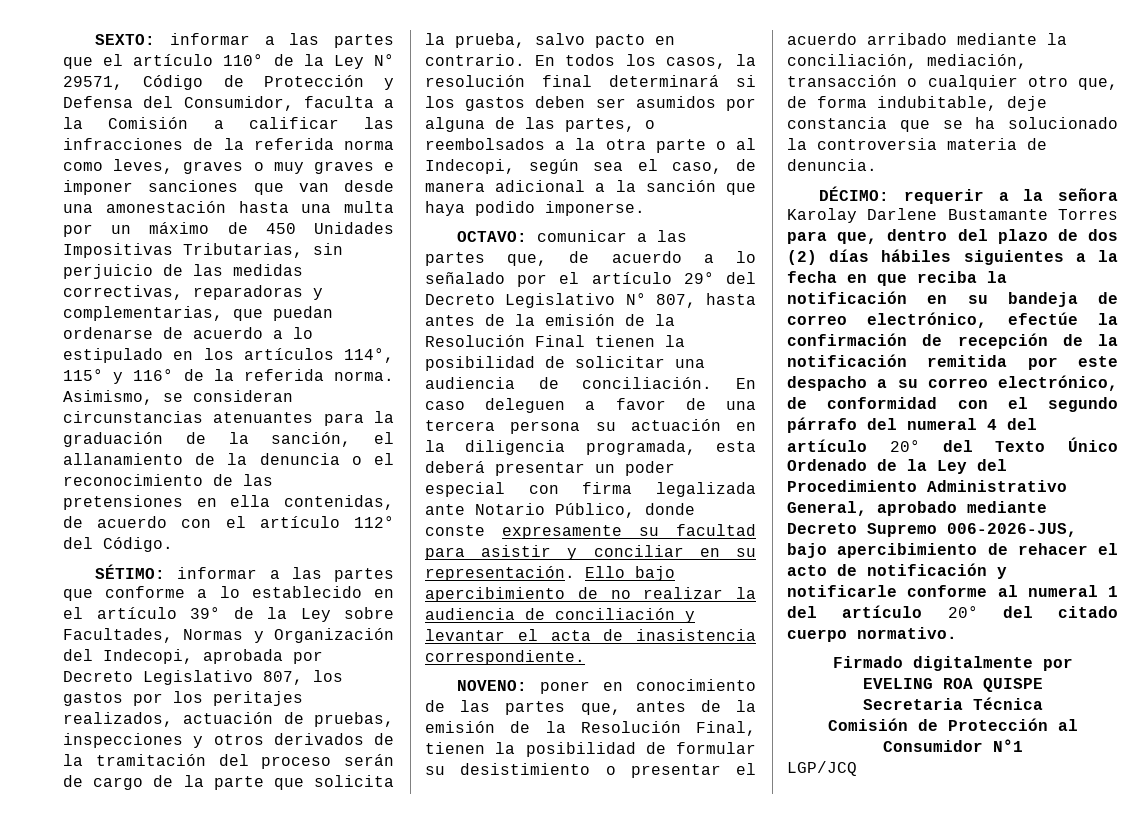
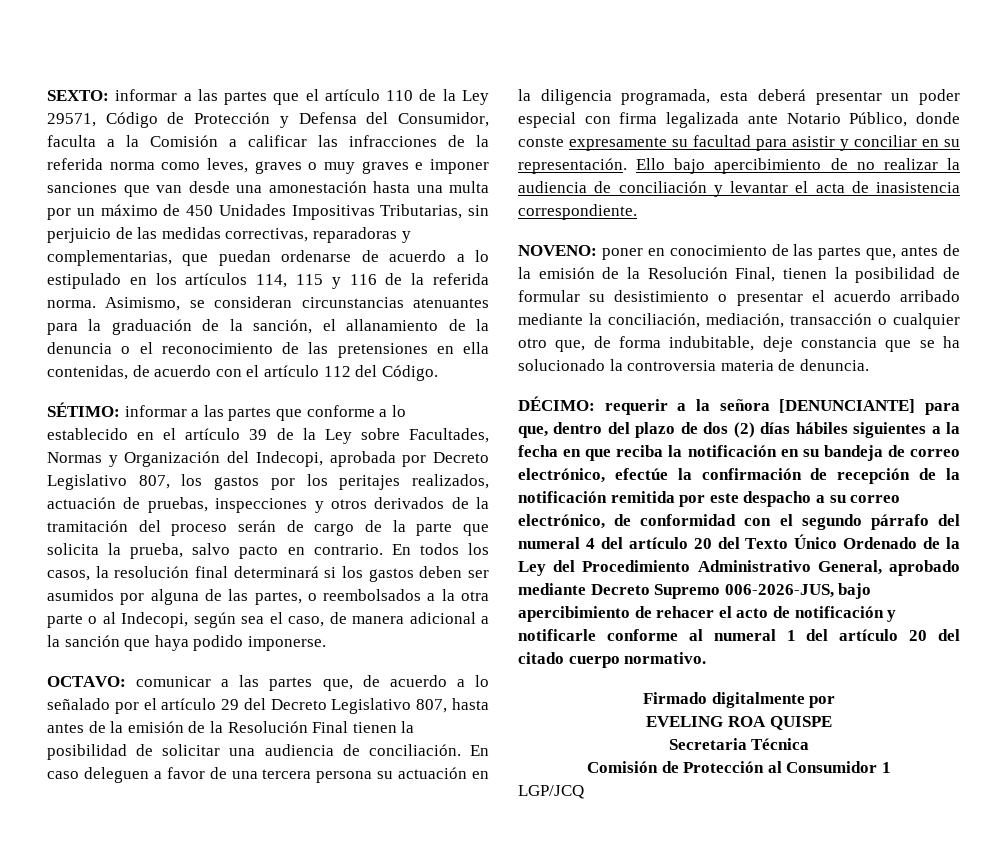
- informar a las partes que el artículo 110° de la Ley N° 29571, Código de Protección y Defensa del Consumidor, faculta a la Comisión a calificar las infracciones de la referida norma como leves, graves o muy graves e imponer sanciones que van desde una amonestación hasta una multa por un máximo de 450 Unidades Impositivas Tributarias, sin perjuicio de las medidas correctivas, reparadoras y complementarias, que puedan ordenarse de acuerdo a lo estipulado en los artículos 114°, 115° y 116° de la referida norma.
+ informar a las partes que el artículo 110 de la Ley 29571, Código de Protección y Defensa del Consumidor, faculta a la Comisión a calificar las infracciones de la referida norma como leves, graves o muy graves e imponer sanciones que van desde una amonestación hasta una multa por un máximo de 450 Unidades Impositivas Tributarias, sin perjuicio de las medidas correctivas, reparadoras y complementarias, que puedan ordenarse de acuerdo a lo estipulado en los artículos 114, 115 y 116 de la referida norma.
- Asimismo, se consideran circunstancias atenuantes para la graduación de la sanción, el allanamiento de la denuncia o el reconocimiento de las pretensiones en ella contenidas, de acuerdo con el artículo 112° del Código.
+ Asimismo, se consideran circunstancias atenuantes para la graduación de la sanción, el allanamiento de la denuncia o el reconocimiento de las pretensiones en ella contenidas, de acuerdo con el artículo 112 del Código.
- SÉTIMO: informar a las partes que conforme a lo establecido en el artículo 39° de la Ley sobre Facultades, Normas y Organización del Indecopi, aprobada por Decreto Legislativo 807, los gastos por los peritajes realizados, actuación de pruebas, inspecciones y otros derivados de la tramitación del proceso serán de cargo de la parte que solicita la prueba, salvo pacto en contrario.
+ SÉTIMO: informar a las partes que conforme a lo establecido en el artículo 39 de la Ley sobre Facultades, Normas y Organización del Indecopi, aprobada por Decreto Legislativo 807, los gastos por los peritajes realizados, actuación de pruebas, inspecciones y otros derivados de la tramitación del proceso serán de cargo de la parte que solicita la prueba, salvo pacto en contrario.
- OCTAVO: comunicar a las partes que, de acuerdo a lo señalado por el artículo 29° del Decreto Legislativo N° 807, hasta antes de la emisión de la Resolución Final tienen la posibilidad de solicitar una audiencia de conciliación.
+ OCTAVO: comunicar a las partes que, de acuerdo a lo señalado por el artículo 29 del Decreto Legislativo 807, hasta antes de la emisión de la Resolución Final tienen la posibilidad de solicitar una audiencia de conciliación.
- requerir a la señora Karolay Darlene Bustamante Torres para que, dentro del plazo de dos (2) días hábiles siguientes a la fecha en que reciba la notificación en su bandeja de correo electrónico, efectúe la confirmación de recepción de la notificación remitida por este despacho a su correo electrónico, de conformidad con el segundo párrafo del numeral 4 del artículo 20° del Texto Único Ordenado de la Ley del Procedimiento Administrativo General, aprobado mediante Decreto Supremo 006-2026-JUS, bajo apercibimiento de rehacer el acto de notificación y notificarle conforme al numeral 1 del artículo 20° del citado cuerpo normativo.
+ requerir a la señora [DENUNCIANTE] para que, dentro del plazo de dos (2) días hábiles siguientes a la fecha en que reciba la notificación en su bandeja de correo electrónico, efectúe la confirmación de recepción de la notificación remitida por este despacho a su correo electrónico, de conformidad con el segundo párrafo del numeral 4 del artículo 20 del Texto Único Ordenado de la Ley del Procedimiento Administrativo General, aprobado mediante Decreto Supremo 006-2026-JUS, bajo apercibimiento de rehacer el acto de notificación y notificarle conforme al numeral 1 del artículo 20 del citado cuerpo normativo.
- Comisión de Protección al Consumidor N°1
+ Comisión de Protección al Consumidor 1

